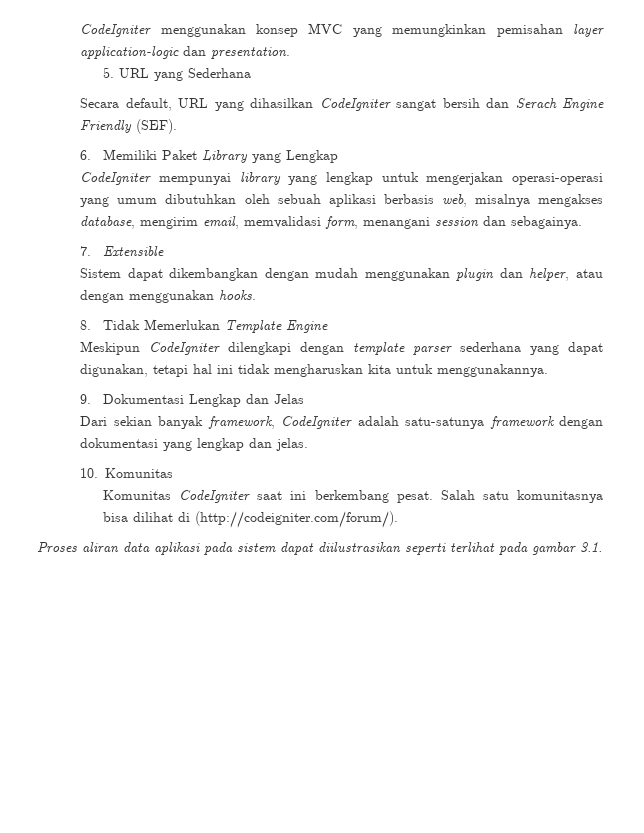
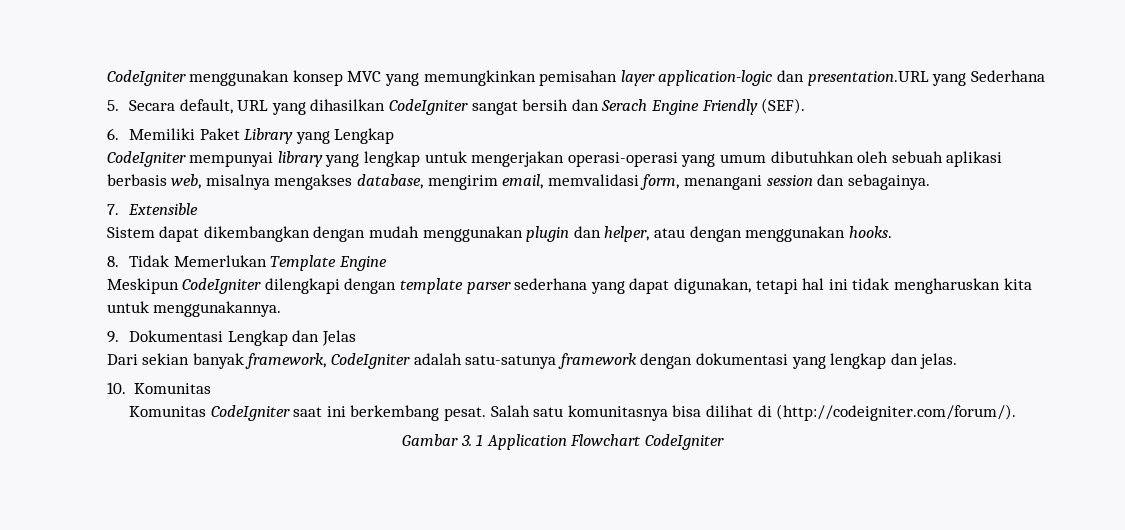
- CodeIgniter menggunakan konsep MVC yang memungkinkan pemisahan layer application-logic dan presentation.
- 5. URL yang Sederhana
+ CodeIgniter menggunakan konsep MVC yang memungkinkan pemisahan layer application-logic dan presentation.URL yang Sederhana
- Secara default, URL yang dihasilkan CodeIgniter sangat bersih dan Serach Engine Friendly (SEF).
+ 5. Secara default, URL yang dihasilkan CodeIgniter sangat bersih dan Serach Engine Friendly (SEF).
- Proses aliran data aplikasi pada sistem dapat diilustrasikan seperti terlihat pada gambar 3.1.
+ Gambar 3. 1 Application Flowchart CodeIgniter

